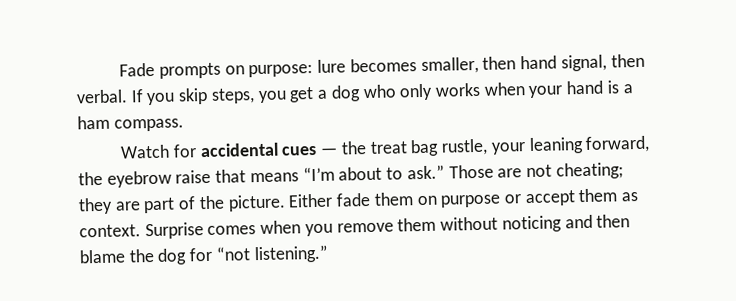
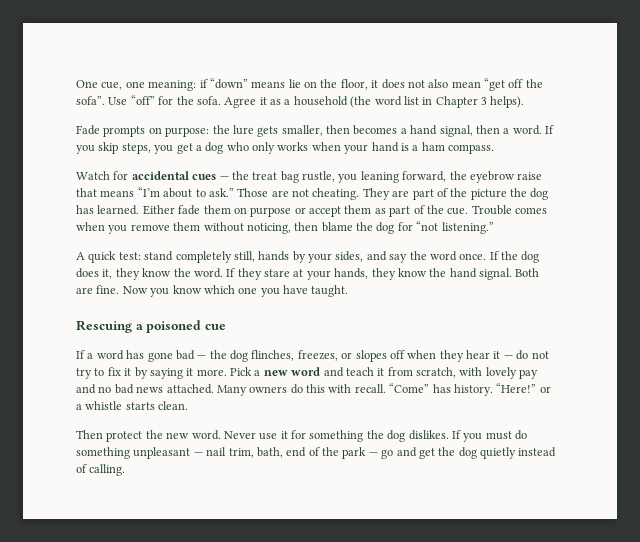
- Fade prompts on purpose: lure becomes smaller, then hand signal, then verbal.
+ One cue, one meaning: if “down” means lie on the floor, it does not also mean “get off the sofa”. Use “off” for the sofa. Agree it as a household (the word list in Chapter 3 helps).
+ Fade prompts on purpose: the lure gets smaller, then becomes a hand signal, then a word.
- Watch for accidental cues — the treat bag rustle, your leaning forward, the eyebrow raise that means “I’m about to ask.”
+ Watch for accidental cues — the treat bag rustle, you leaning forward, the eyebrow raise that means “I’m about to ask.”
- Those are not cheating; they are part of the picture.
+ Those are not cheating. They are part of the picture the dog has learned.
- Either fade them on purpose or accept them as context. Surprise comes when you remove them without noticing and then blame the dog for “not listening.”
+ Either fade them on purpose or accept them as part of the cue. Trouble comes when you remove them without noticing, then blame the dog for “not listening.”
+ A quick test: stand completely still, hands by your sides, and say the word once. If the dog does it, they know the word. If they stare at your hands, they know the hand signal. Both are fine. Now you know which one you have taught.
+ Rescuing a poisoned cue
+ If a word has gone bad — the dog flinches, freezes, or slopes off when they hear it — do not try to fix it by saying it more. Pick a new word and teach it from scratch, with lovely pay and no bad news attached. Many owners do this with recall. “Come” has history. “Here!” or a whistle starts clean.
+ Then protect the new word. Never use it for something the dog dislikes. If you must do something unpleasant — nail trim, bath, end of the park — go and get the dog quietly instead of calling.

